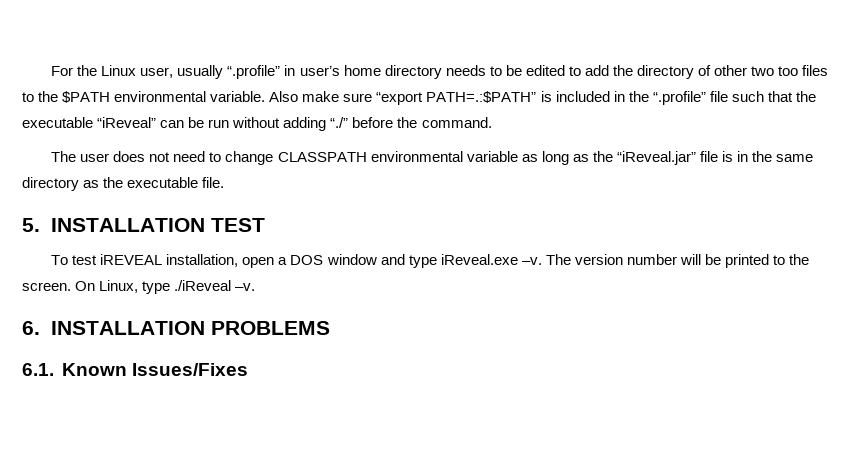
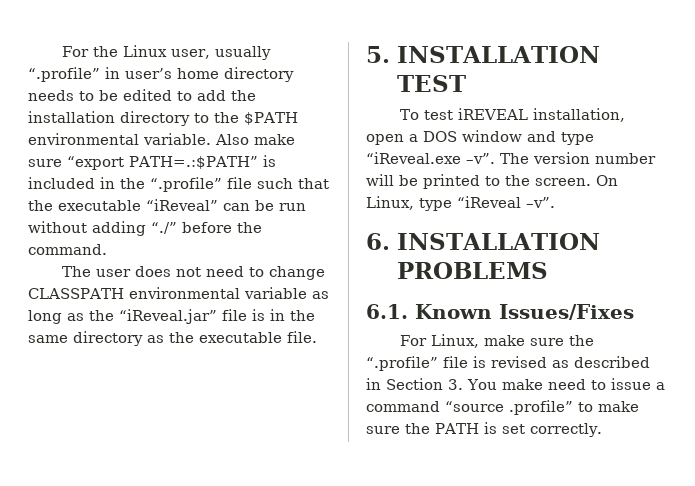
- For the Linux user, usually “.profile” in user’s home directory needs to be edited to add the directory of other two too files to the $PATH environmental variable.
+ For the Linux user, usually “.profile” in user’s home directory needs to be edited to add the installation directory to the $PATH environmental variable.
- To test iREVEAL installation, open a DOS window and type iReveal.exe –v.
+ To test iREVEAL installation, open a DOS window and type “iReveal.exe –v”.
- On Linux, type ./iReveal –v.
+ On Linux, type “iReveal –v”.
+ For Linux, make sure the “.profile” file is revised as described in Section 3. You make need to issue a command “source .profile” to make sure the PATH is set correctly.

